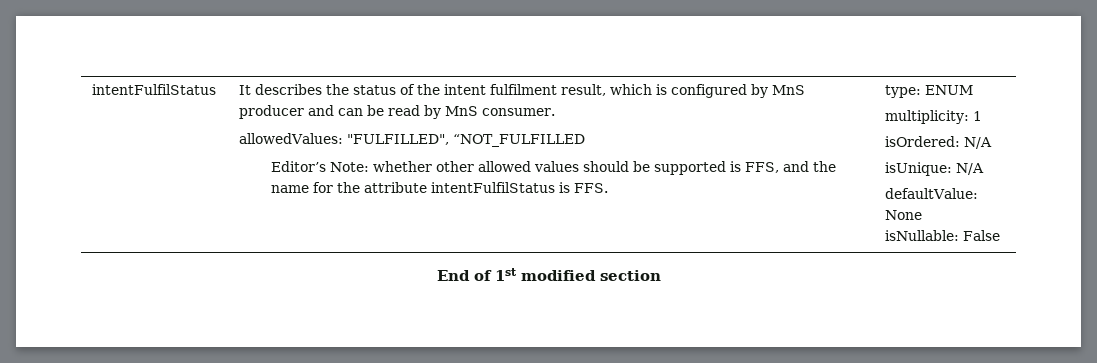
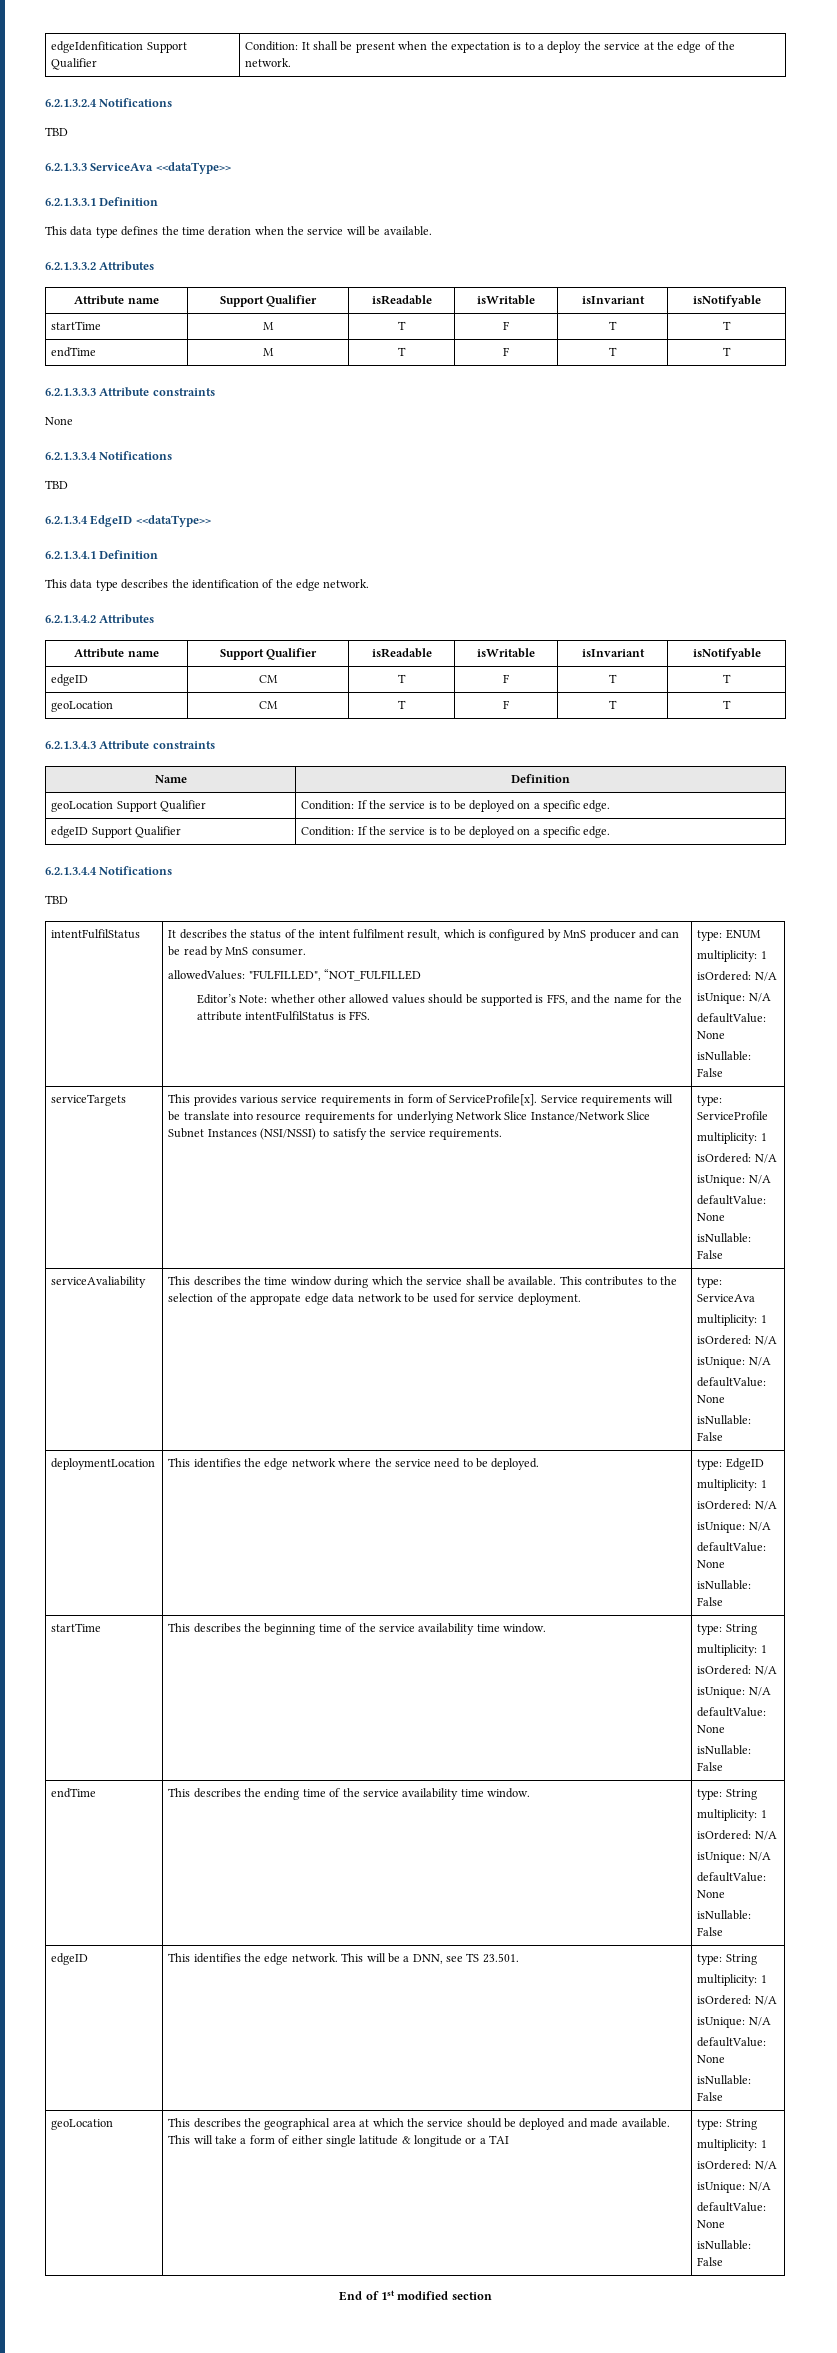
+ edgeIdenfitication Support Qualifier | Condition: It shall be present when the expectation is to a deploy the service at the edge of the network.
+ 6.2.1.3.2.4 Notifications
+ TBD
+ 6.2.1.3.3 ServiceAva <<dataType>>
+ 6.2.1.3.3.1 Definition
+ This data type defines the time deration when the service will be available.
+ 6.2.1.3.3.2 Attributes
+ Attribute name | Support Qualifier | isReadable | isWritable | isInvariant | isNotifyable
+ startTime | M | T | F | T | T
+ endTime | M | T | F | T | T
+ 6.2.1.3.3.3 Attribute constraints
+ None
+ 6.2.1.3.3.4 Notifications
+ TBD
+ 6.2.1.3.4 EdgeID <<dataType>>
+ 6.2.1.3.4.1 Definition
+ This data type describes the identification of the edge network.
+ 6.2.1.3.4.2 Attributes
+ Attribute name | Support Qualifier | isReadable | isWritable | isInvariant | isNotifyable
+ edgeID | CM | T | F | T | T
+ geoLocation | CM | T | F | T | T
+ 6.2.1.3.4.3 Attribute constraints
+ Name | Definition
+ geoLocation Support Qualifier | Condition: If the service is to be deployed on a specific edge.
+ edgeID Support Qualifier | Condition: If the service is to be deployed on a specific edge.
+ 6.2.1.3.4.4 Notifications
+ TBD
+ serviceTargets | This provides various service requirements in form of ServiceProfile[x]. Service requirements will be translate into resource requirements for underlying Network Slice Instance/Network Slice Subnet Instances (NSI/NSSI) to satisfy the service requirements. | type: ServiceProfile
+ multiplicity: 1
+ isOrdered: N/A
+ isUnique: N/A
+ defaultValue: None
+ isNullable: False
+ serviceAvaliability | This describes the time window during which the service shall be available. This contributes to the selection of the appropate edge data network to be used for service deployment. | type: ServiceAva
+ multiplicity: 1
+ isOrdered: N/A
+ isUnique: N/A
+ defaultValue: None
+ isNullable: False
+ deploymentLocation | This identifies the edge network where the service need to be deployed. | type: EdgeID
+ multiplicity: 1
+ isOrdered: N/A
+ isUnique: N/A
+ defaultValue: None
+ isNullable: False
+ startTime | This describes the beginning time of the service availability time window. | type: String
+ multiplicity: 1
+ isOrdered: N/A
+ isUnique: N/A
+ defaultValue: None
+ isNullable: False
+ endTime | This describes the ending time of the service availability time window. | type: String
+ multiplicity: 1
+ isOrdered: N/A
+ isUnique: N/A
+ defaultValue: None
+ isNullable: False
+ edgeID | This identifies the edge network. This will be a DNN, see TS 23.501. | type: String
+ multiplicity: 1
+ isOrdered: N/A
+ isUnique: N/A
+ defaultValue: None
+ isNullable: False
+ geoLocation | This describes the geographical area at which the service should be deployed and made available. This will take a form of either single latitude & longitude or a TAI | type: String
+ multiplicity: 1
+ isOrdered: N/A
+ isUnique: N/A
+ defaultValue: None
+ isNullable: False

